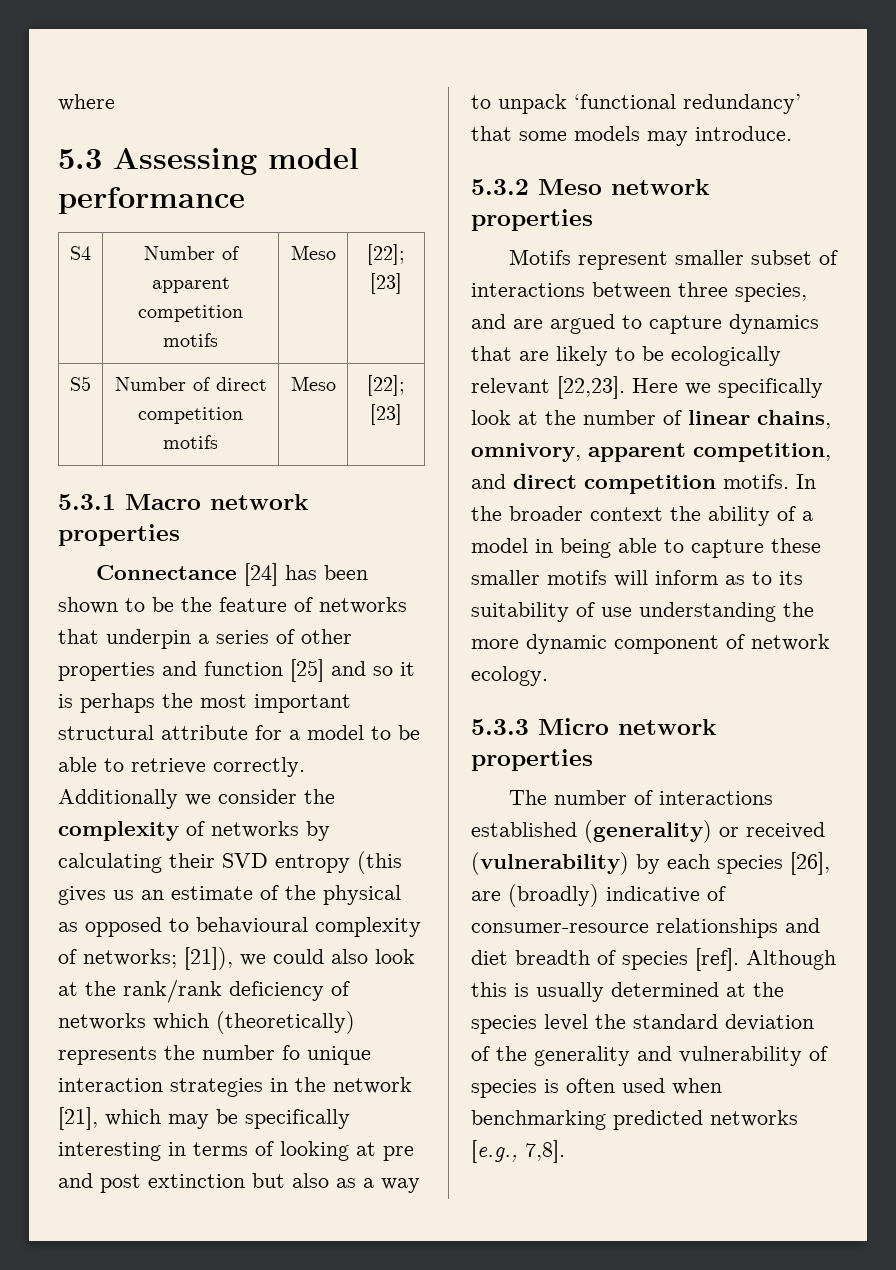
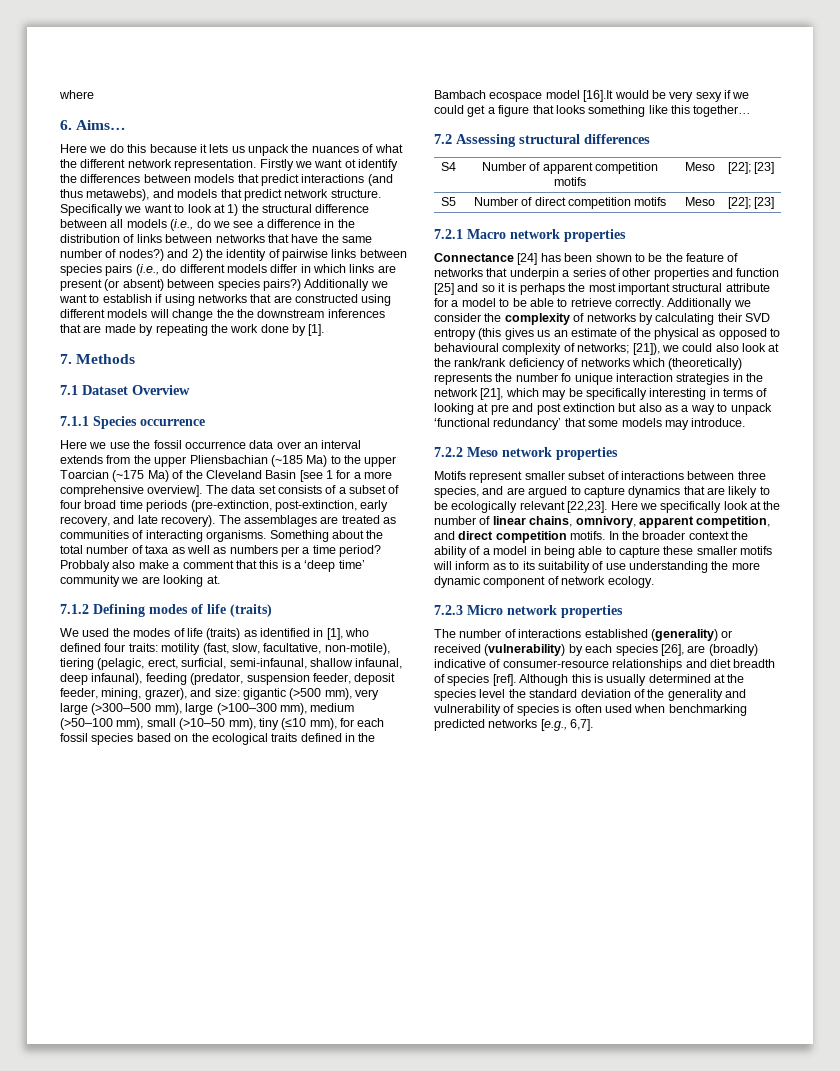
- 5.3 Assessing model performance
+ 6. Aims…
+ Here we do this because it lets us unpack the nuances of what the different network representation. Firstly we want ot identify the differences between models that predict interactions (and thus metawebs), and models that predict network structure. Specifically we want to look at 1) the structural difference between all models (i.e., do we see a difference in the distribution of links between networks that have the same number of nodes?) and 2) the identity of pairwise links between species pairs (i.e., do different models differ in which links are present (or absent) between species pairs?) Additionally we want to establish if using networks that are constructed using different models will change the the downstream inferences that are made by repeating the work done by [1].
+ 7. Methods
+ 7.1 Dataset Overview
+ 7.1.1 Species occurrence
+ Here we use the fossil occurrence data over an interval extends from the upper Pliensbachian (~185 Ma) to the upper Toarcian (~175 Ma) of the Cleveland Basin [see 1 for a more comprehensive overview]. The data set consists of a subset of four broad time periods (pre-extinction, post-extinction, early recovery, and late recovery). The assemblages are treated as communities of interacting organisms. Something about the total number of taxa as well as numbers per a time period? Probbaly also make a comment that this is a ‘deep time’ community we are looking at.
+ 7.1.2 Defining modes of life (traits)
+ We used the modes of life (traits) as identified in [1], who defined four traits: motility (fast, slow, facultative, non-motile), tiering (pelagic, erect, surficial, semi-infaunal, shallow infaunal, deep infaunal), feeding (predator, suspension feeder, deposit feeder, mining, grazer), and size: gigantic (>500 mm), very large (>300–500 mm), large (>100–300 mm), medium (>50–100 mm), small (>10–50 mm), tiny (≤10 mm), for each fossil species based on the ecological traits defined in the Bambach ecospace model [16].It would be very sexy if we could get a figure that looks something like this together…
+ 7.2 Assessing structural differences
- 5.3.1 Macro network properties
+ 7.2.1 Macro network properties
- 5.3.2 Meso network properties
+ 7.2.2 Meso network properties
- 5.3.3 Micro network properties
+ 7.2.3 Micro network properties
- Although this is usually determined at the species level the standard deviation of the generality and vulnerability of species is often used when benchmarking predicted networks [e.g., 7,8].
+ Although this is usually determined at the species level the standard deviation of the generality and vulnerability of species is often used when benchmarking predicted networks [e.g., 6,7].

